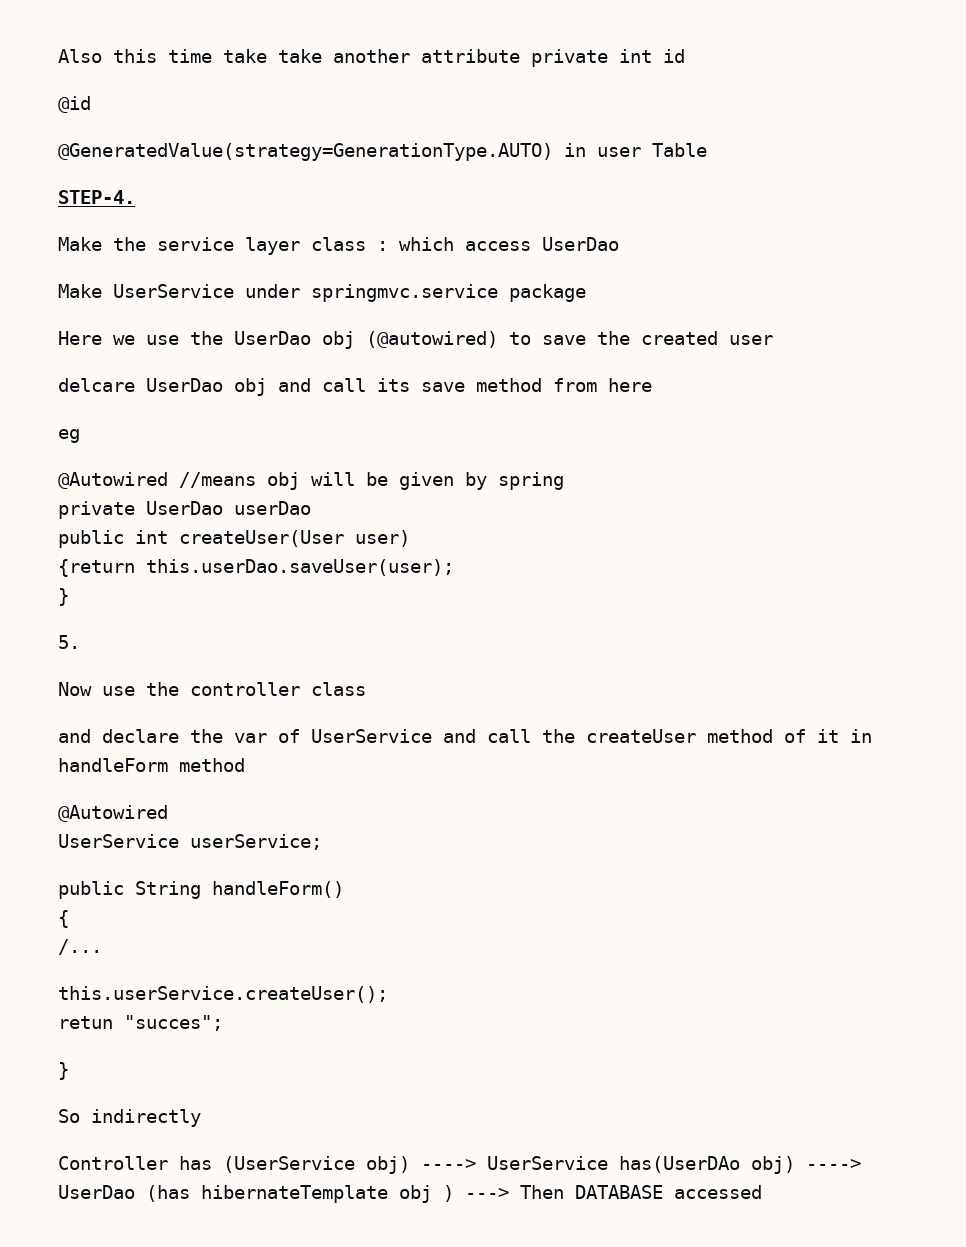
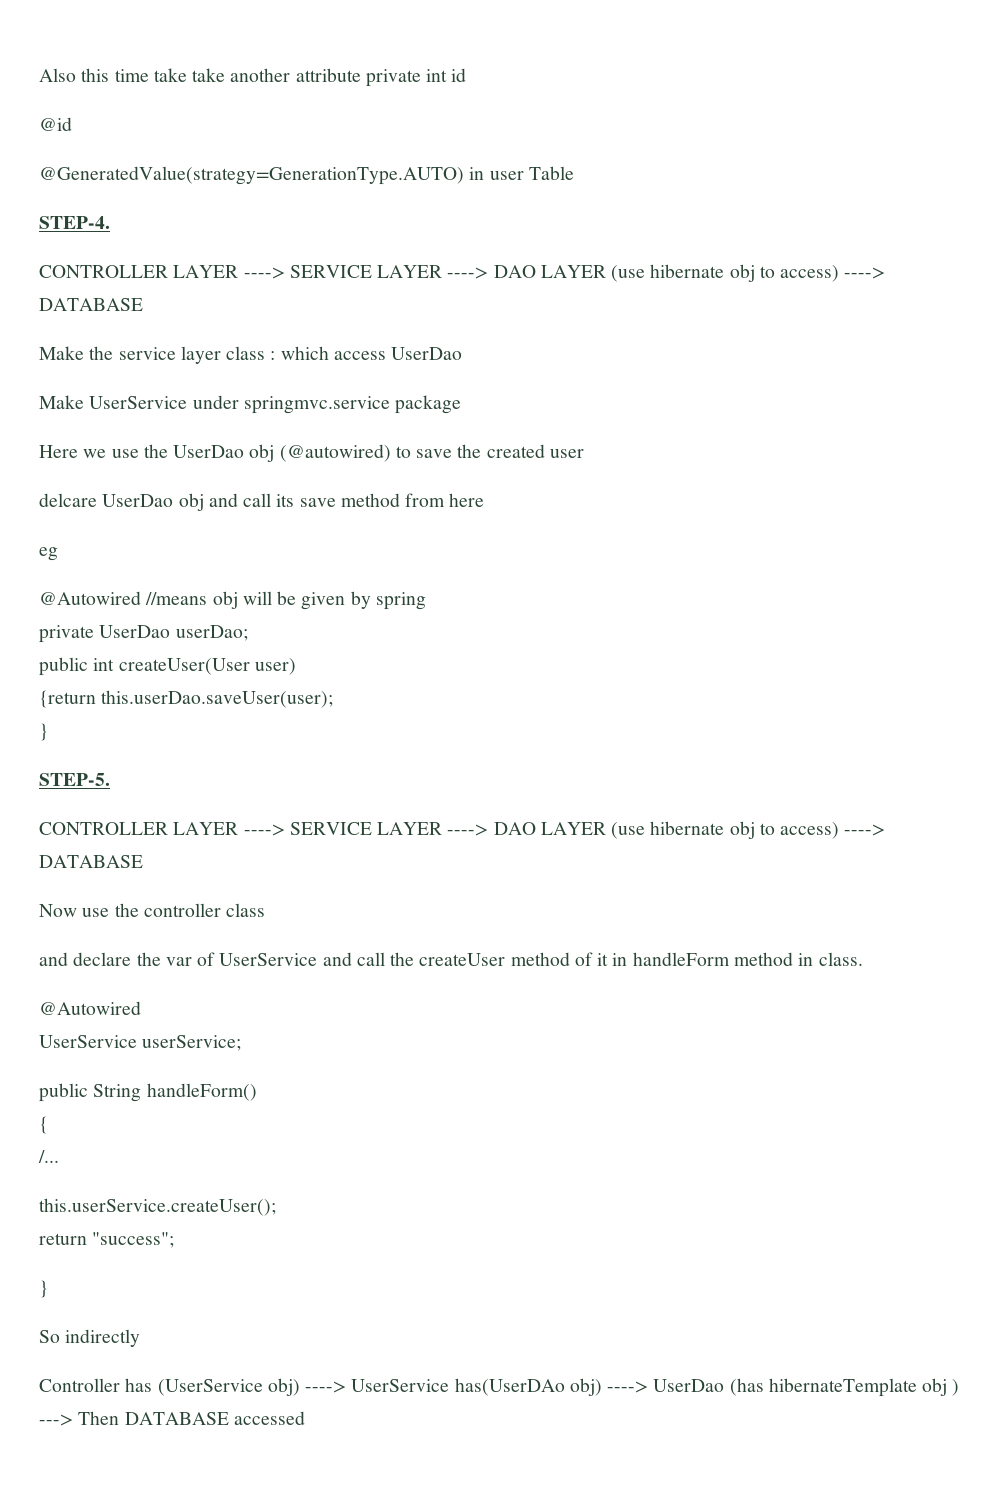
  STEP-4.
+ CONTROLLER LAYER ----> SERVICE LAYER ----> DAO LAYER (use hibernate obj to access) ----> DATABASE
- private UserDao userDao
+ private UserDao userDao;
- 5.
+ STEP-5.
+ CONTROLLER LAYER ----> SERVICE LAYER ----> DAO LAYER (use hibernate obj to access) ----> DATABASE
- and declare the var of UserService and call the createUser method of it in handleForm method
+ and declare the var of UserService and call the createUser method of it in handleForm method in class.
- retun "succes";
+ return "success";

